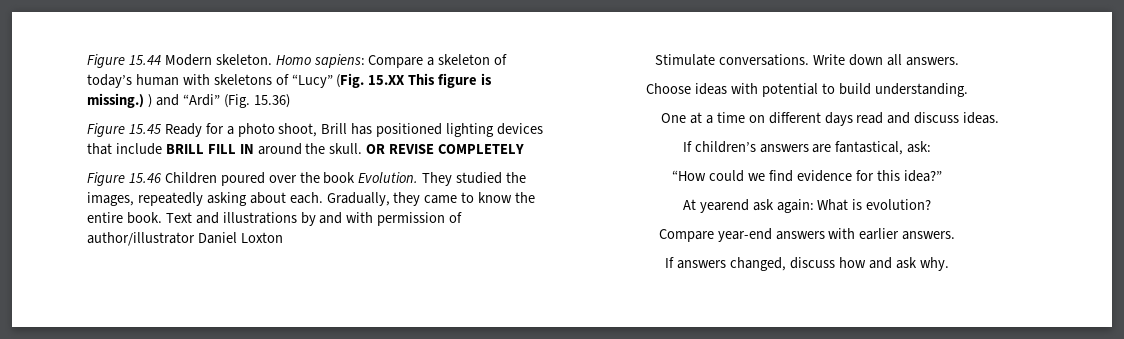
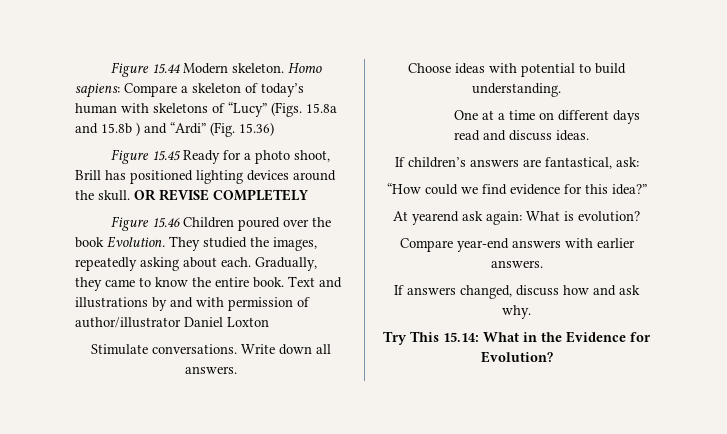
- Homo sapiens: Compare a skeleton of today’s human with skeletons of “Lucy” (Fig. 15.XX This figure is missing.) ) and “Ardi” (Fig. 15.36)
+ Homo sapiens: Compare a skeleton of today’s human with skeletons of “Lucy” (Figs. 15.8a and 15.8b ) and “Ardi” (Fig. 15.36)
- Figure 15.45 Ready for a photo shoot, Brill has positioned lighting devices that include BRILL FILL IN around the skull.
+ Figure 15.45 Ready for a photo shoot, Brill has positioned lighting devices around the skull.
+ Try This 15.14: What in the Evidence for Evolution?

